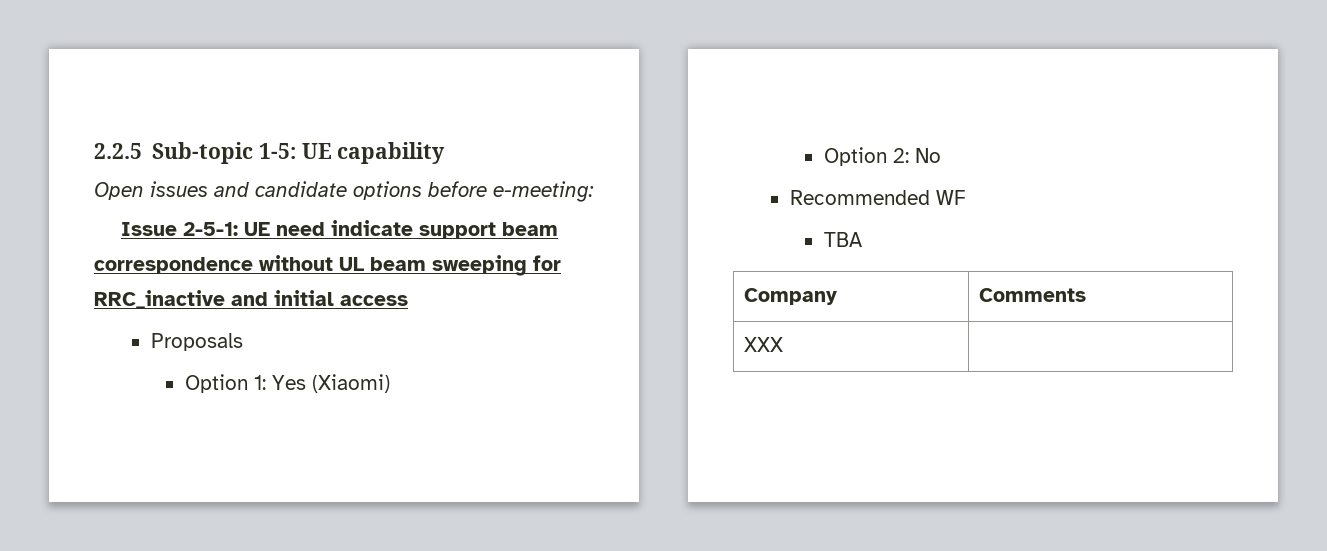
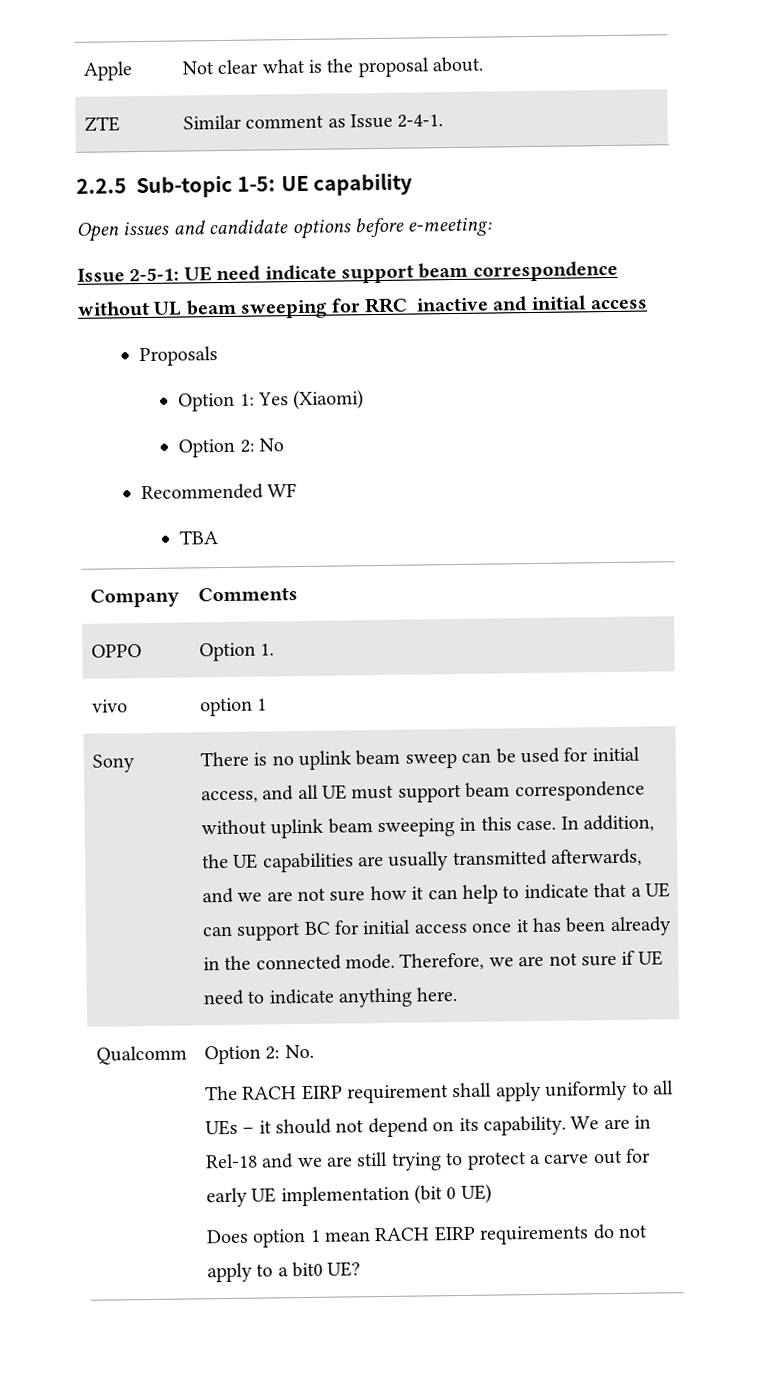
+ Apple | Not clear what is the proposal about.
+ ZTE | Similar comment as Issue 2-4-1.
- XXX |
+ OPPO | Option 1.
+ vivo | option 1
+ Sony | There is no uplink beam sweep can be used for initial access, and all UE must support beam correspondence without uplink beam sweeping in this case. In addition, the UE capabilities are usually transmitted afterwards, and we are not sure how it can help to indicate that a UE can support BC for initial access once it has been already in the connected mode. Therefore, we are not sure if UE need to indicate anything here.
+ Qualcomm | Option 2: No.
+ The RACH EIRP requirement shall apply uniformly to all UEs – it should not depend on its capability. We are in Rel-18 and we are still trying to protect a carve out for early UE implementation (bit 0 UE)
+ Does option 1 mean RACH EIRP requirements do not apply to a bit0 UE?

